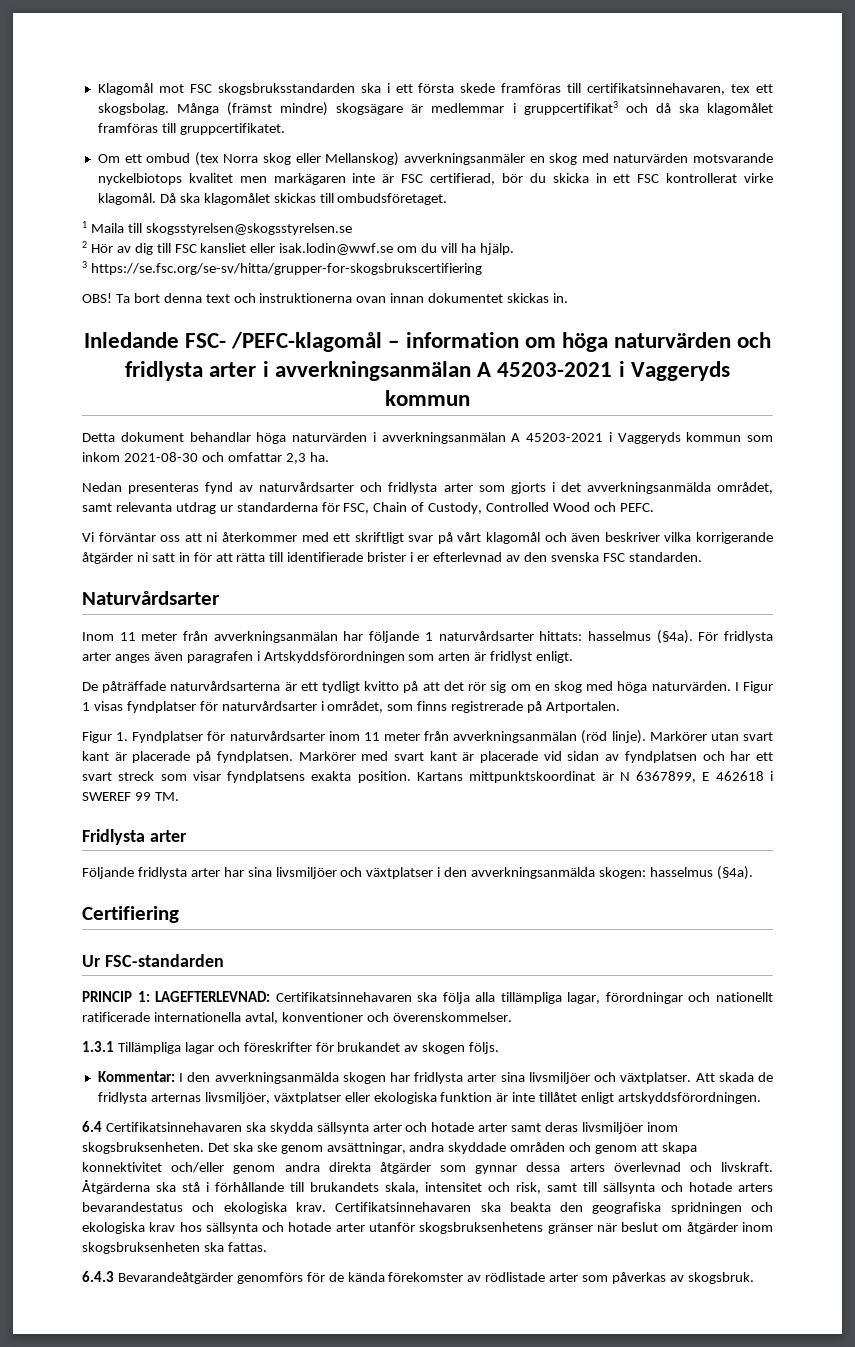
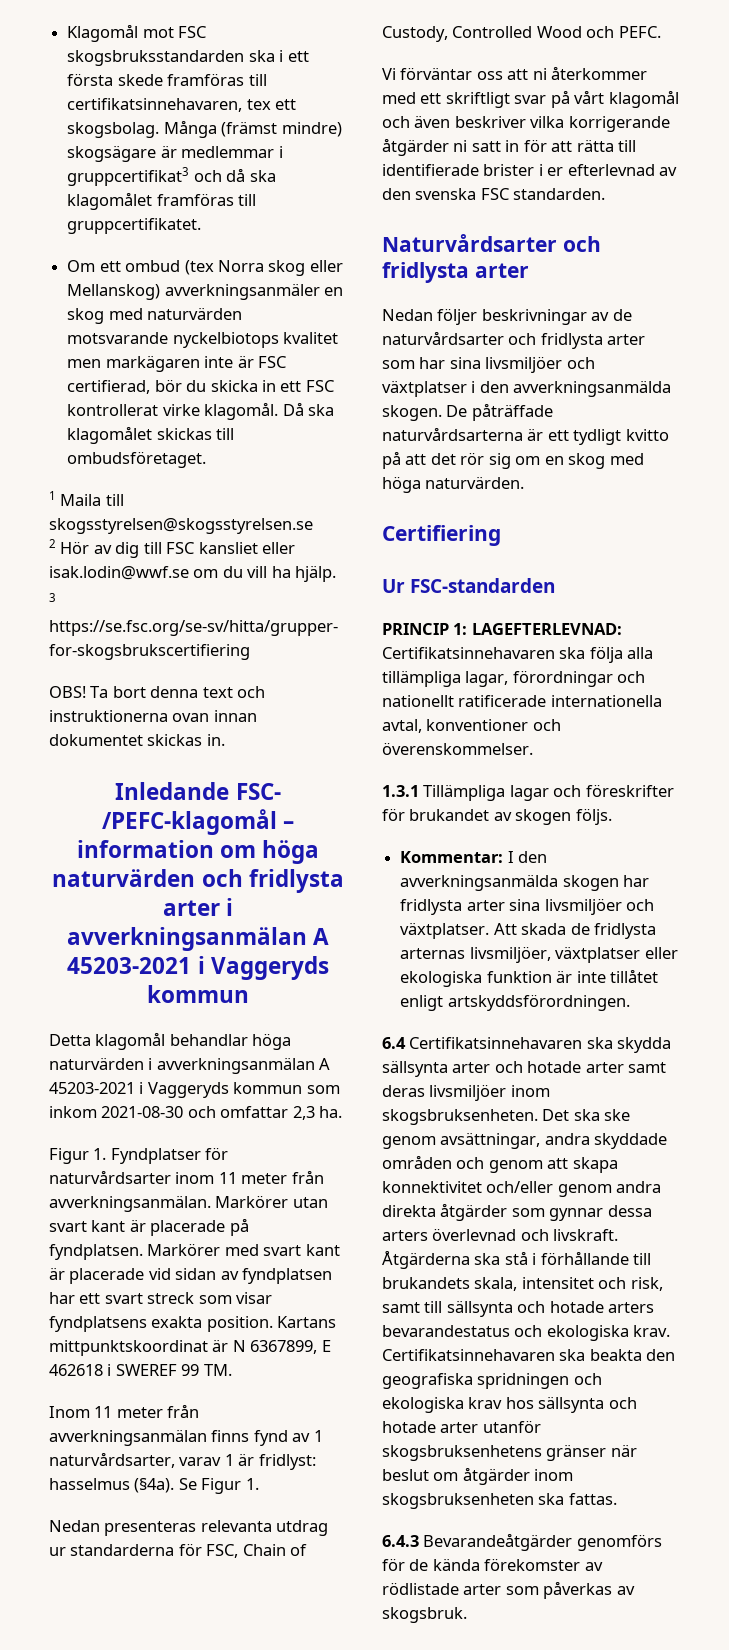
- Detta dokument behandlar höga naturvärden i avverkningsanmälan A 45203-2021 i Vaggeryds kommun som inkom 2021-08-30 och omfattar 2,3 ha.
+ Detta klagomål behandlar höga naturvärden i avverkningsanmälan A 45203-2021 i Vaggeryds kommun som inkom 2021-08-30 och omfattar 2,3 ha.
- Nedan presenteras fynd av naturvårdsarter och fridlysta arter som gjorts i det avverkningsanmälda området, samt relevanta utdrag ur standarderna för FSC, Chain of Custody, Controlled Wood och PEFC.
+ Figur 1. Fyndplatser för naturvårdsarter inom 11 meter från avverkningsanmälan. Markörer utan svart kant är placerade på fyndplatsen. Markörer med svart kant är placerade vid sidan av fyndplatsen har ett svart streck som visar fyndplatsens exakta position. Kartans mittpunktskoordinat är N 6367899, E 462618 i SWEREF 99 TM.
+ Inom 11 meter från avverkningsanmälan finns fynd av 1 naturvårdsarter, varav 1 är fridlyst: hasselmus (§4a). Se Figur 1.
+ Nedan presenteras relevanta utdrag ur standarderna för FSC, Chain of Custody, Controlled Wood och PEFC.
- Naturvårdsarter
- Inom 11 meter från avverkningsanmälan har följande 1 naturvårdsarter hittats: hasselmus (§4a). För fridlysta arter anges även paragrafen i Artskyddsförordningen som arten är fridlyst enligt.
- De påträffade naturvårdsarterna är ett tydligt kvitto på att det rör sig om en skog med höga naturvärden. I Figur 1 visas fyndplatser för naturvårdsarter i området, som finns registrerade på Artportalen.
- Figur 1. Fyndplatser för naturvårdsarter inom 11 meter från avverkningsanmälan (röd linje). Markörer utan svart kant är placerade på fyndplatsen. Markörer med svart kant är placerade vid sidan av fyndplatsen och har ett svart streck som visar fyndplatsens exakta position. Kartans mittpunktskoordinat är N 6367899, E 462618 i SWEREF 99 TM.
- Fridlysta arter
- Följande fridlysta arter har sina livsmiljöer och växtplatser i den avverkningsanmälda skogen: hasselmus (§4a).
+ Naturvårdsarter och fridlysta arter
+ Nedan följer beskrivningar av de naturvårdsarter och fridlysta arter som har sina livsmiljöer och växtplatser i den avverkningsanmälda skogen. De påträffade naturvårdsarterna är ett tydligt kvitto på att det rör sig om en skog med höga naturvärden.

